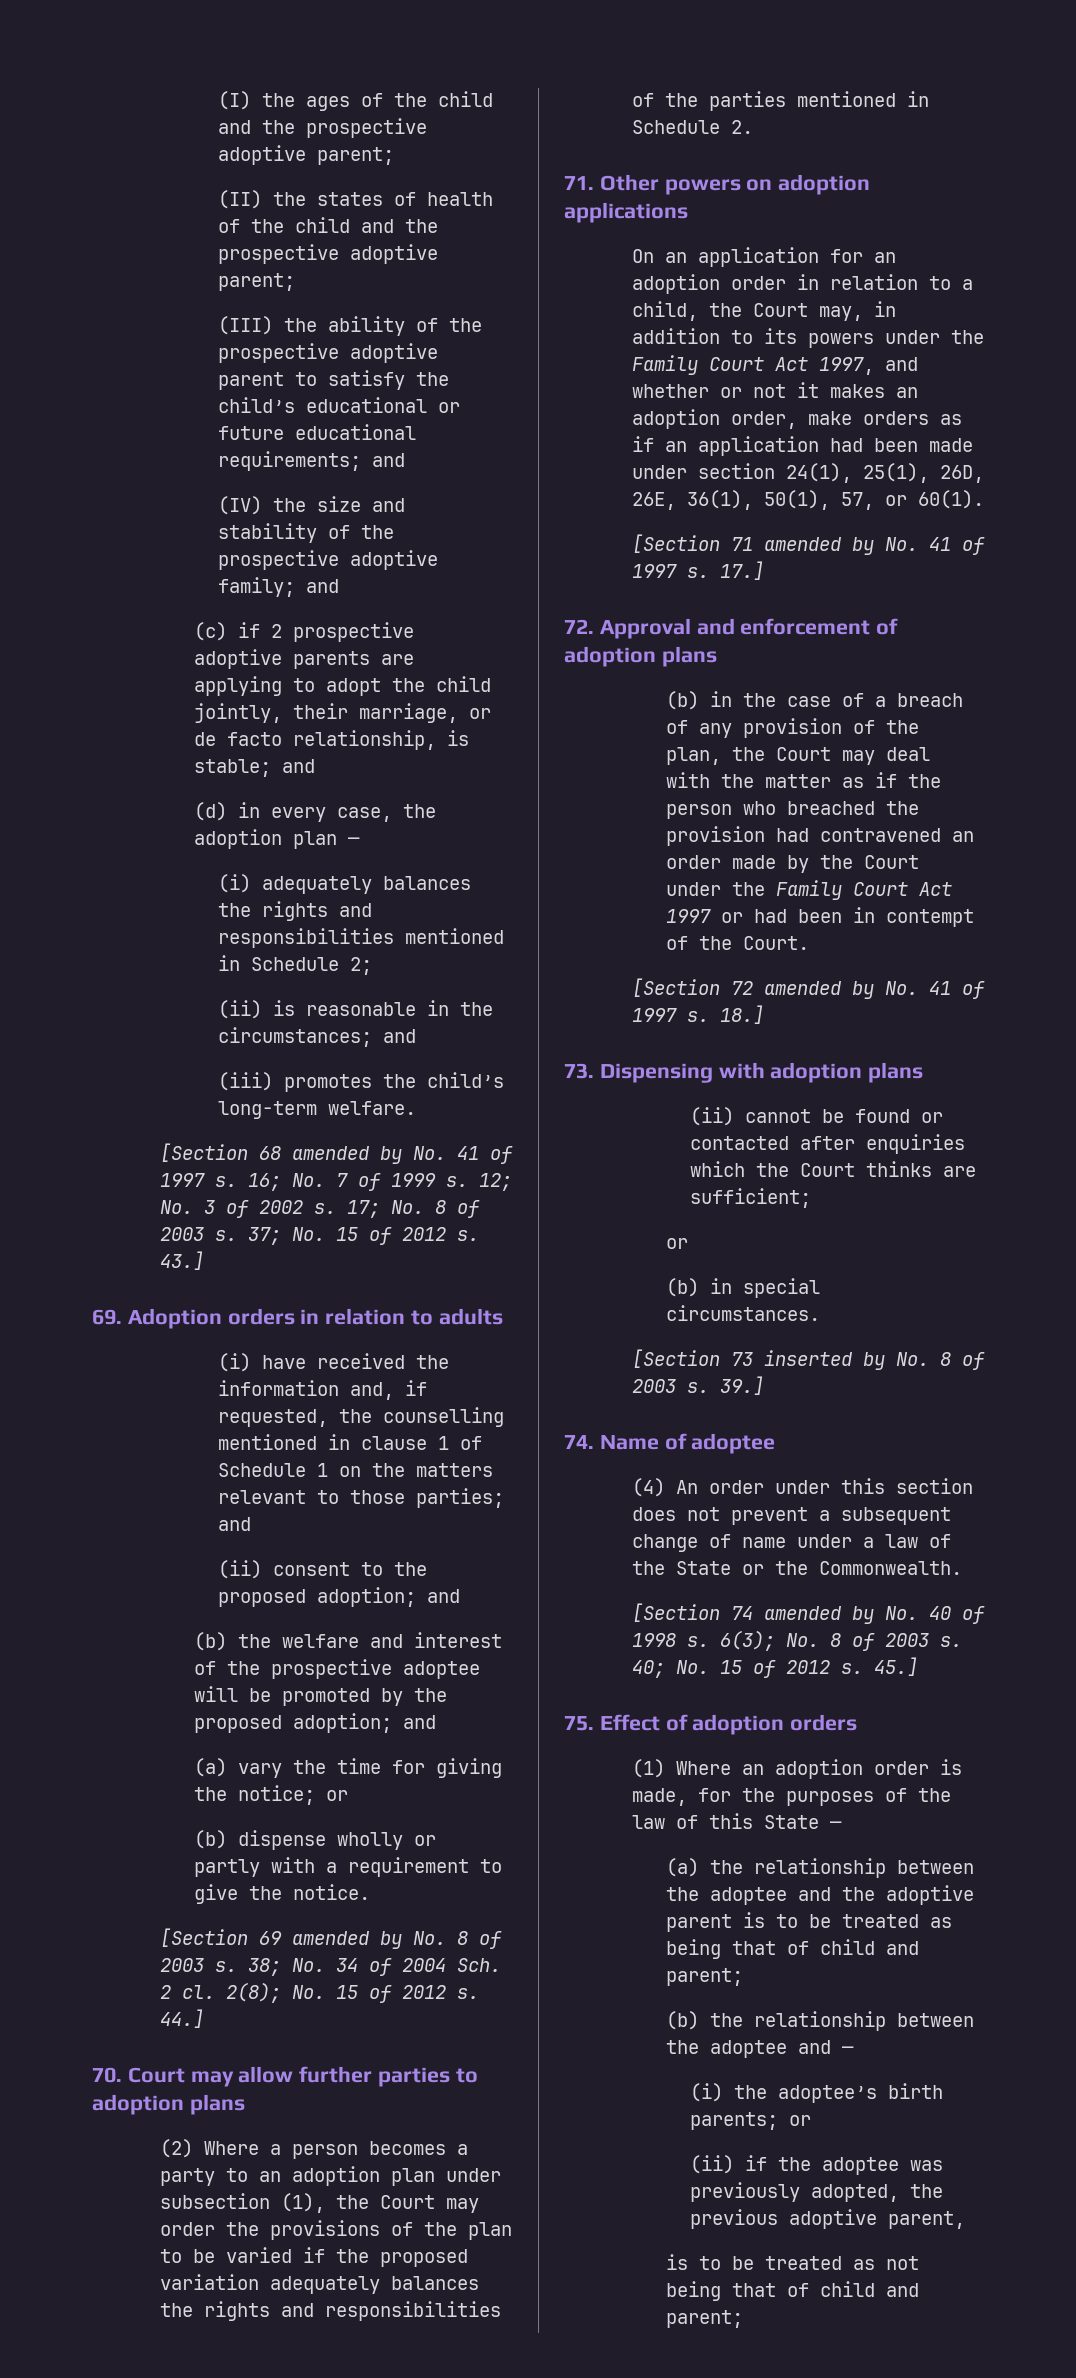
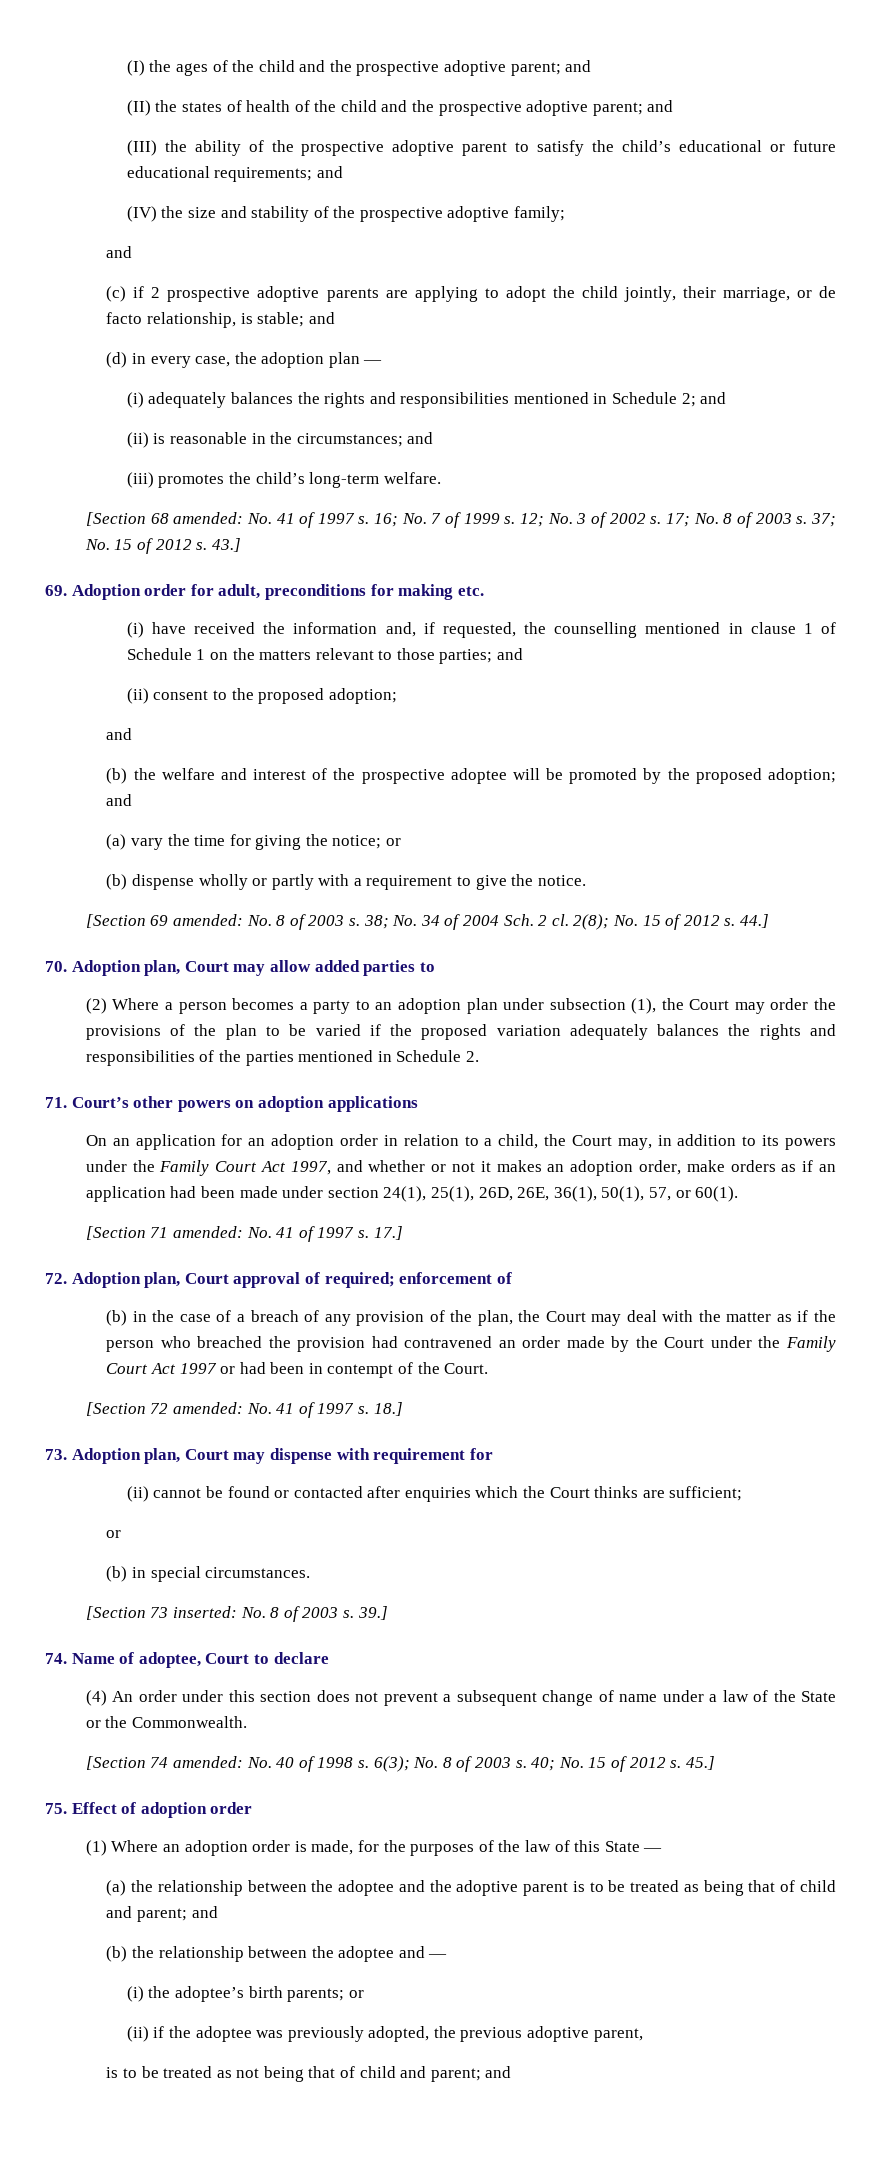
- (I) the ages of the child and the prospective adoptive parent;
+ (I) the ages of the child and the prospective adoptive parent; and
- (II) the states of health of the child and the prospective adoptive parent;
+ (II) the states of health of the child and the prospective adoptive parent; and
- (IV) the size and stability of the prospective adoptive family; and
+ (IV) the size and stability of the prospective adoptive family;
+ and
- (i) adequately balances the rights and responsibilities mentioned in Schedule 2;
+ (i) adequately balances the rights and responsibilities mentioned in Schedule 2; and
- [Section 68 amended by No. 41 of 1997 s.
+ [Section 68 amended: No. 41 of 1997 s.
- 69. Adoption orders in relation to adults
+ 69. Adoption order for adult, preconditions for making etc.
- (ii) consent to the proposed adoption; and
+ (ii) consent to the proposed adoption;
+ and
- [Section 69 amended by No. 8 of 2003 s.
+ [Section 69 amended: No. 8 of 2003 s.
- 70. Court may allow further parties to adoption plans
+ 70. Adoption plan, Court may allow added parties to
- 71. Other powers on adoption applications
+ 71. Court’s other powers on adoption applications
- [Section 71 amended by No. 41 of 1997 s.
+ [Section 71 amended: No. 41 of 1997 s.
- 72. Approval and enforcement of adoption plans
+ 72. Adoption plan, Court approval of required; enforcement of
- [Section 72 amended by No. 41 of 1997 s.
+ [Section 72 amended: No. 41 of 1997 s.
- 73. Dispensing with adoption plans
+ 73. Adoption plan, Court may dispense with requirement for
- [Section 73 inserted by No. 8 of 2003 s.
+ [Section 73 inserted: No. 8 of 2003 s.
- 74. Name of adoptee
+ 74. Name of adoptee, Court to declare
- [Section 74 amended by No. 40 of 1998 s.
+ [Section 74 amended: No. 40 of 1998 s.
- 75. Effect of adoption orders
+ 75. Effect of adoption order
- (a) the relationship between the adoptee and the adoptive parent is to be treated as being that of child and parent;
+ (a) the relationship between the adoptee and the adoptive parent is to be treated as being that of child and parent; and
- is to be treated as not being that of child and parent;
+ is to be treated as not being that of child and parent; and

